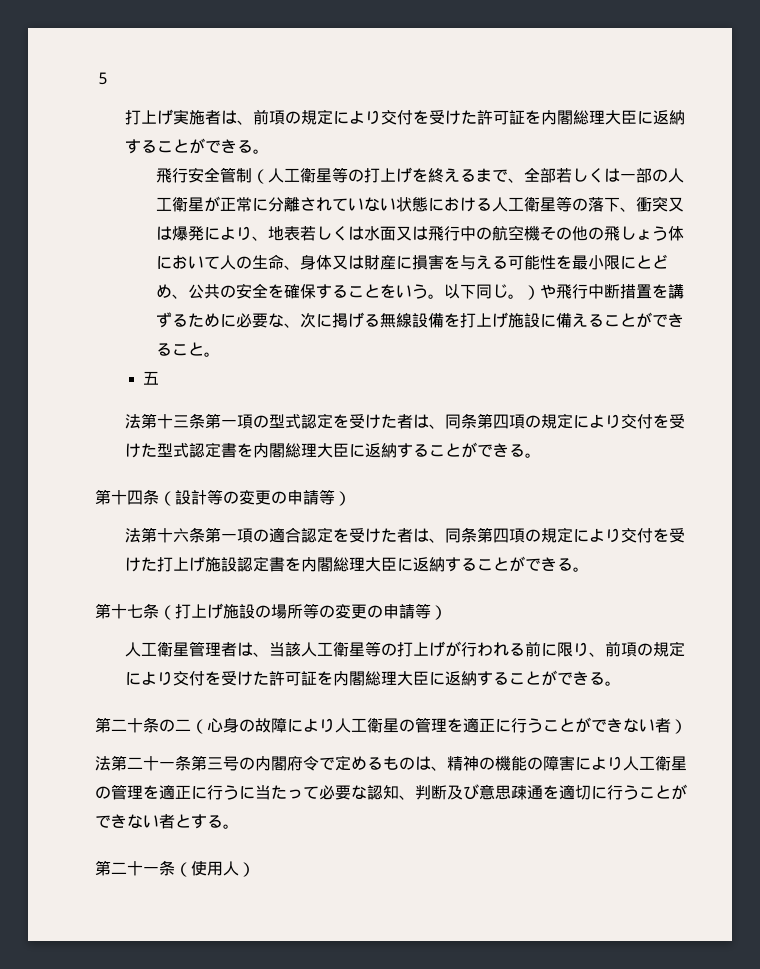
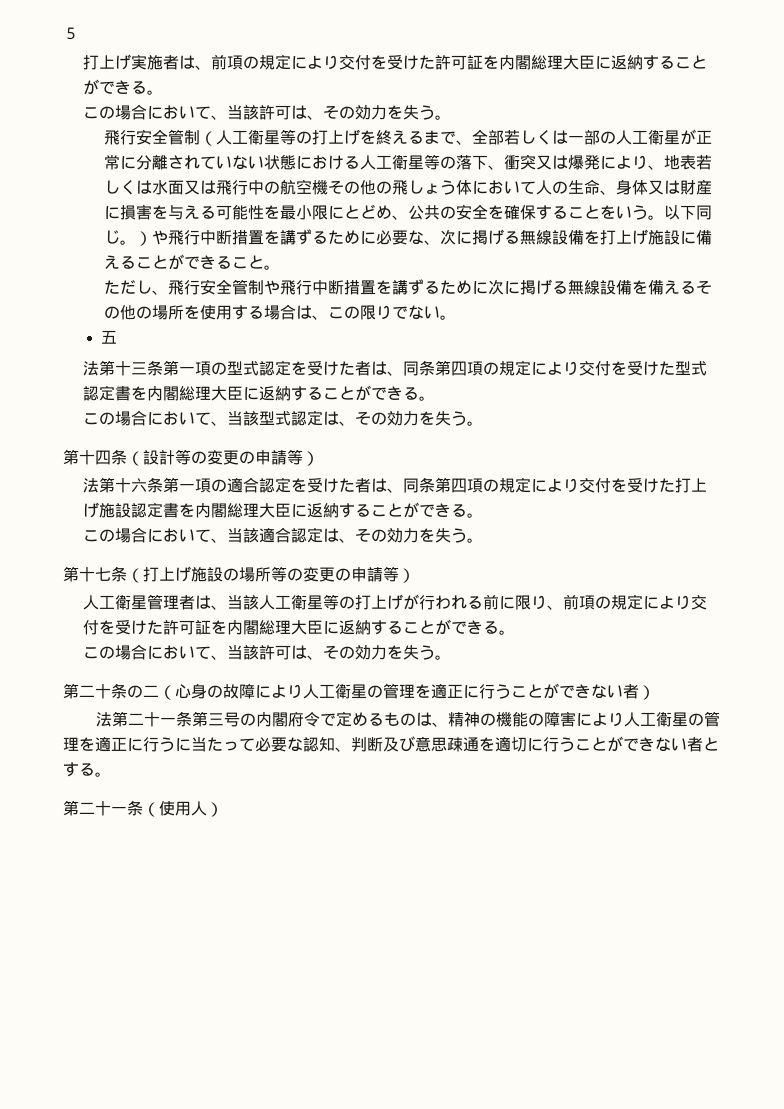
  打上げ実施者は、前項の規定により交付を受けた許可証を内閣総理大臣に返納することができる。
+ この場合において、当該許可は、その効力を失う。
+ ただし、飛行安全管制や飛行中断措置を講ずるために次に掲げる無線設備を備えるその他の場所を使用する場合は、この限りでない。
+ この場合において、当該型式認定は、その効力を失う。
+ この場合において、当該適合認定は、その効力を失う。
  人工衛星管理者は、当該人工衛星等の打上げが行われる前に限り、前項の規定により交付を受けた許可証を内閣総理大臣に返納することができる。
+ この場合において、当該許可は、その効力を失う。

